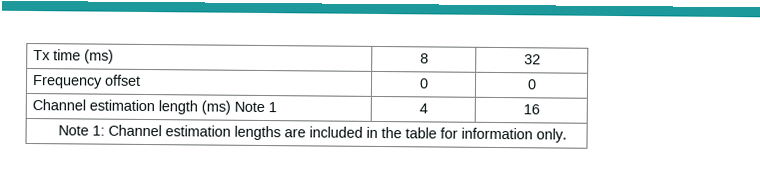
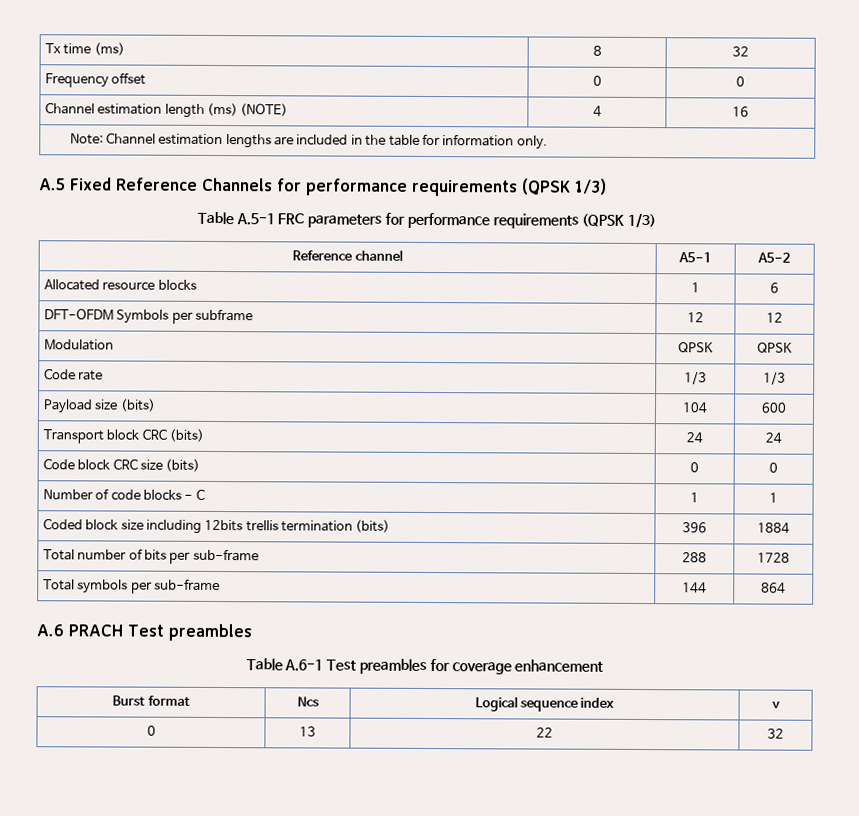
- Channel estimation length (ms) Note 1 | 4 | 16
+ Channel estimation length (ms) (NOTE) | 4 | 16
- Note 1: Channel estimation lengths are included in the table for information only.
+ Note: Channel estimation lengths are included in the table for information only.
+ A.5 Fixed Reference Channels for performance requirements (QPSK 1/3)
+ Table A.5-1 FRC parameters for performance requirements (QPSK 1/3)
+ Reference channel | A5-1 | A5-2
+ Allocated resource blocks | 1 | 6
+ DFT-OFDM Symbols per subframe | 12 | 12
+ Modulation | QPSK | QPSK
+ Code rate | 1/3 | 1/3
+ Payload size (bits) | 104 | 600
+ Transport block CRC (bits) | 24 | 24
+ Code block CRC size (bits) | 0 | 0
+ Number of code blocks - C | 1 | 1
+ Coded block size including 12bits trellis termination (bits) | 396 | 1884
+ Total number of bits per sub-frame | 288 | 1728
+ Total symbols per sub-frame | 144 | 864
+ A.6 PRACH Test preambles
+ Table A.6-1 Test preambles for coverage enhancement
+ Burst format | Ncs | Logical sequence index | v
+ 0 | 13 | 22 | 32

